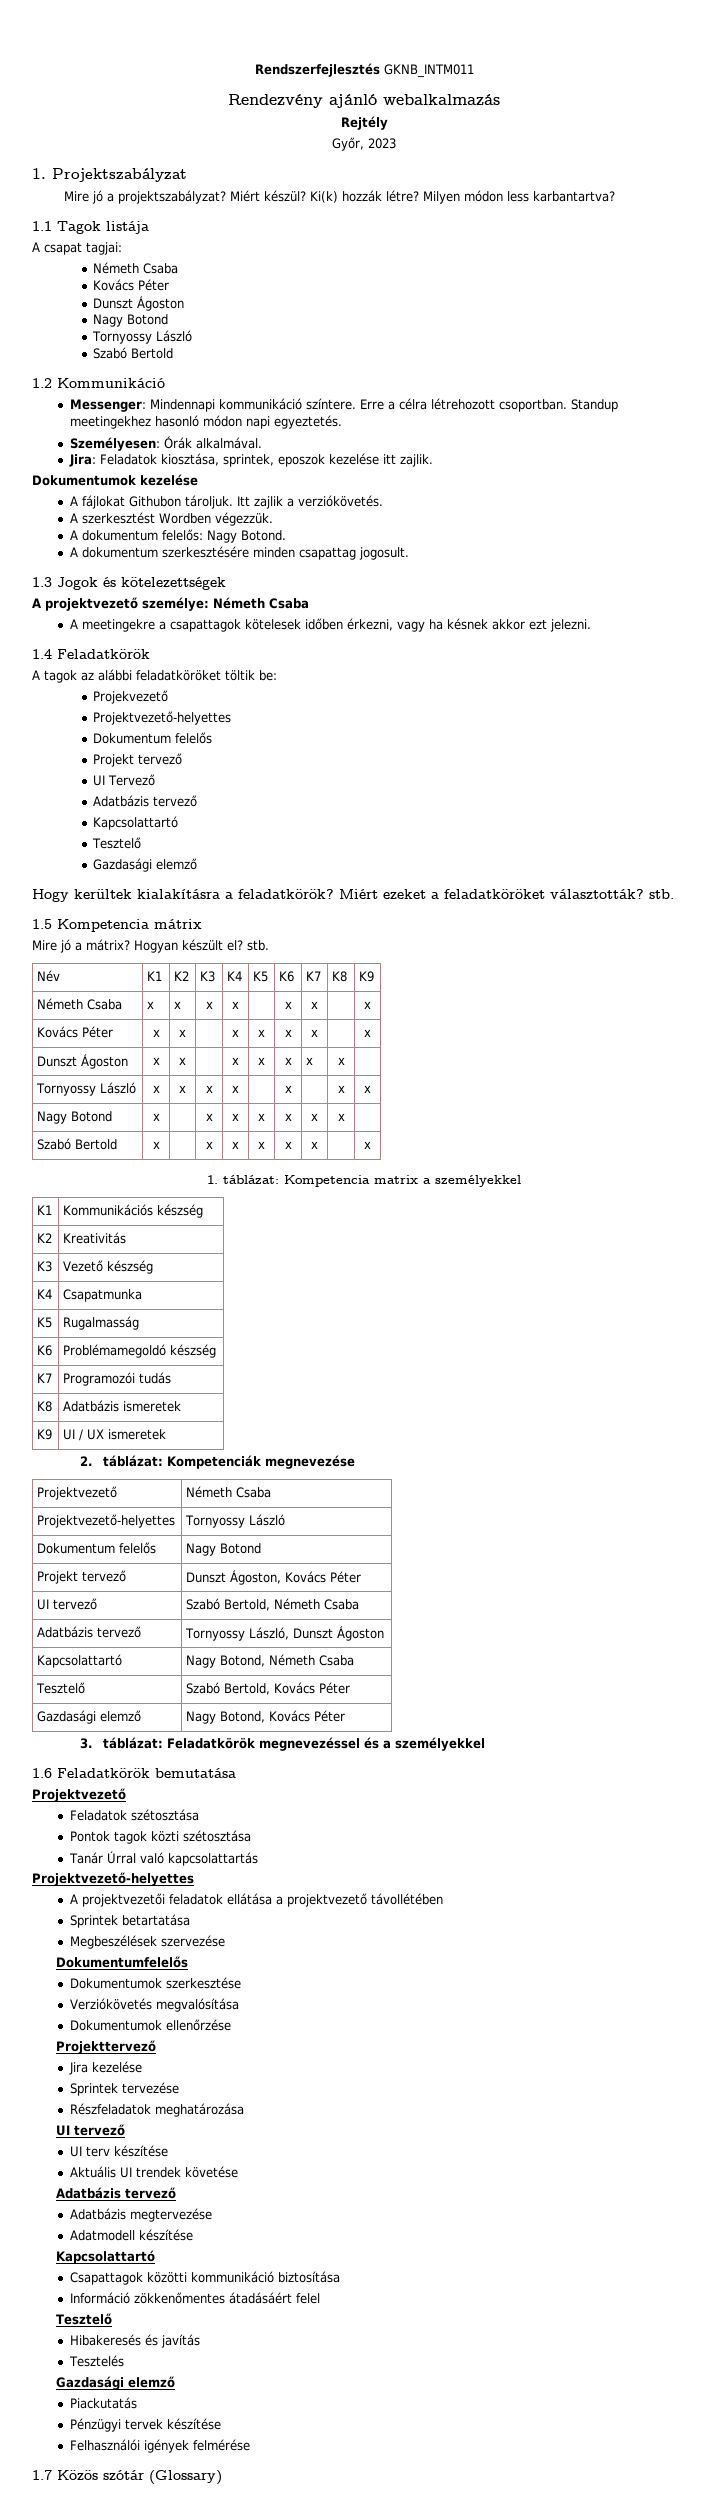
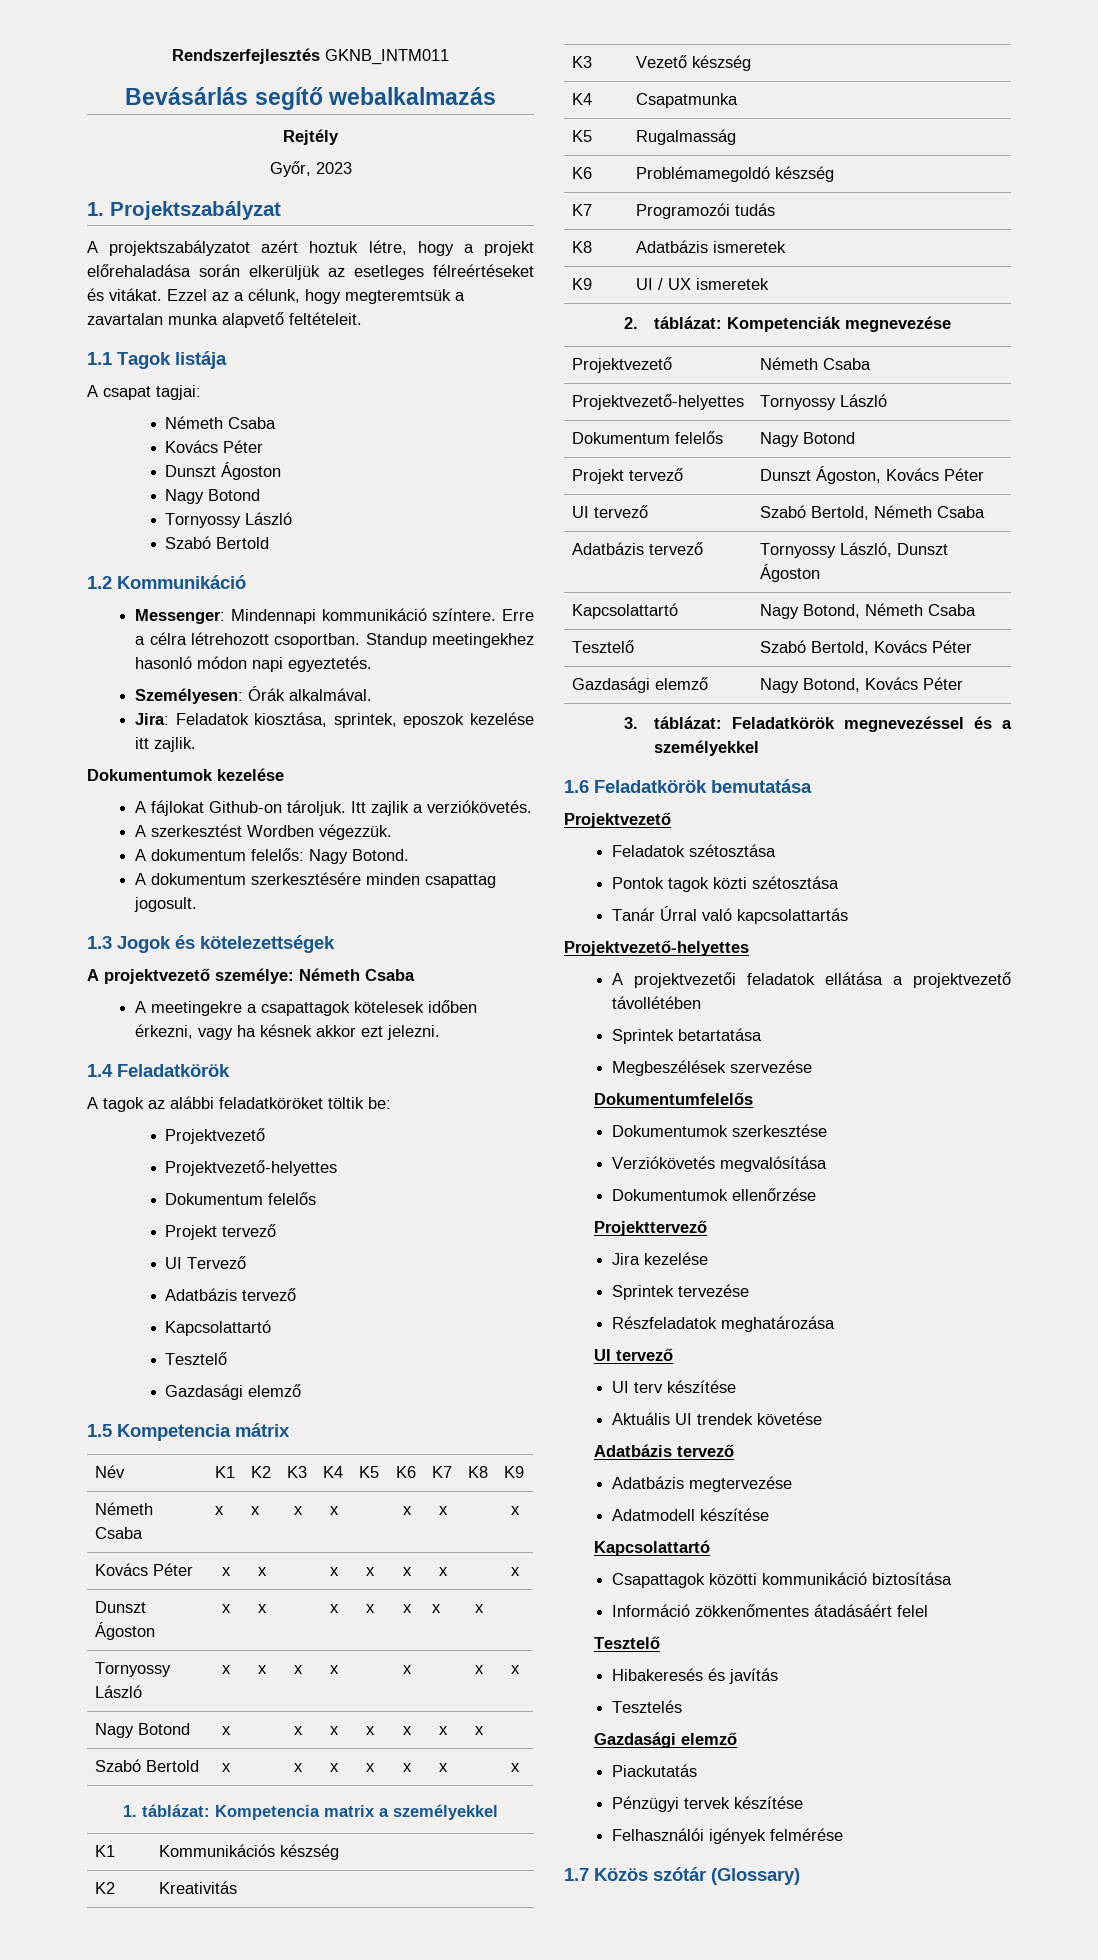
- Rendezvény ajánló webalkalmazás
+ Bevásárlás segítő webalkalmazás
- Mire jó a projektszabályzat? Miért készül? Ki(k) hozzák létre? Milyen módon less karbantartva?
+ A projektszabályzatot azért hoztuk létre, hogy a projekt előrehaladása során elkerüljük az esetleges félreértéseket és vitákat. Ezzel az a célunk, hogy megteremtsük a zavartalan munka alapvető feltételeit.
- A fájlokat Githubon tároljuk.
+ A fájlokat Github-on tároljuk.
  A tagok az alábbi feladatköröket töltik be:
- Projekvezető
+ Projektvezető
- Hogy kerültek kialakításra a feladatkörök? Miért ezeket a feladatköröket választották? stb.
  1.5 Kompetencia mátrix
- Mire jó a mátrix? Hogyan készült el? stb.

